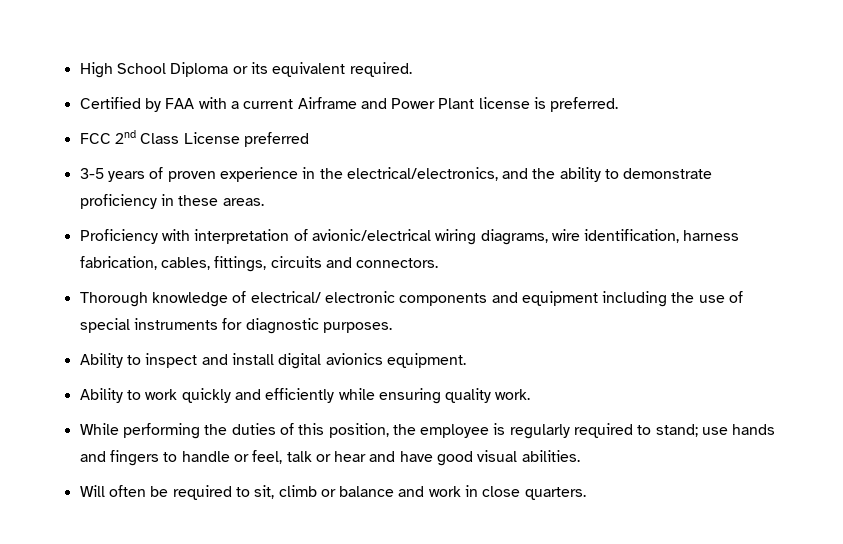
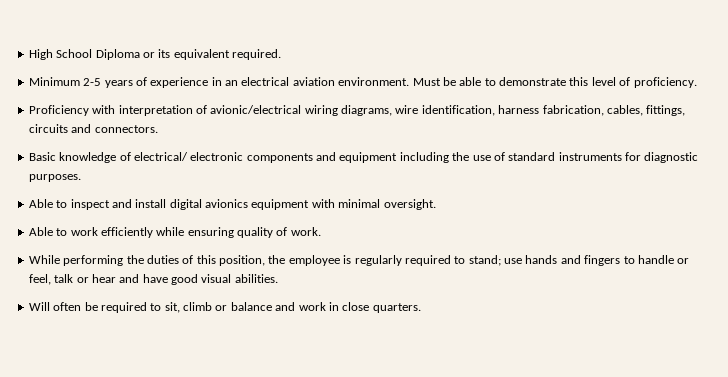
- Certified by FAA with a current Airframe and Power Plant license is preferred.
- FCC 2nd Class License preferred
- 3-5 years of proven experience in the electrical/electronics, and the ability to demonstrate proficiency in these areas.
+ Minimum 2-5 years of experience in an electrical aviation environment. Must be able to demonstrate this level of proficiency.
- Thorough knowledge of electrical/ electronic components and equipment including the use of special instruments for diagnostic purposes.
+ Basic knowledge of electrical/ electronic components and equipment including the use of standard instruments for diagnostic purposes.
- Ability to inspect and install digital avionics equipment.
- Ability to work quickly and efficiently while ensuring quality work.
+ Able to inspect and install digital avionics equipment with minimal oversight.
+ Able to work efficiently while ensuring quality of work.

